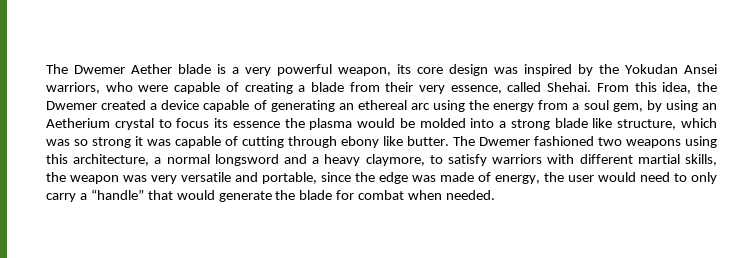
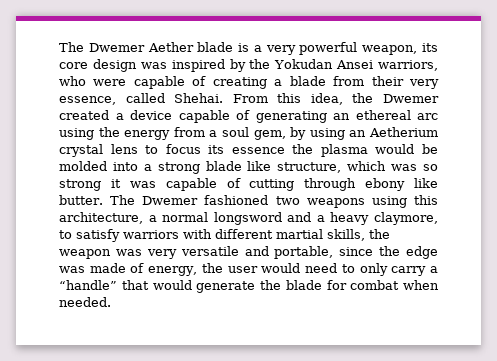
- From this idea, the Dwemer created a device capable of generating an ethereal arc using the energy from a soul gem, by using an Aetherium crystal to focus its essence the plasma would be molded into a strong blade like structure, which was so strong it was capable of cutting through ebony like butter.
+ From this idea, the Dwemer created a device capable of generating an ethereal arc using the energy from a soul gem, by using an Aetherium crystal lens to focus its essence the plasma would be molded into a strong blade like structure, which was so strong it was capable of cutting through ebony like butter.

